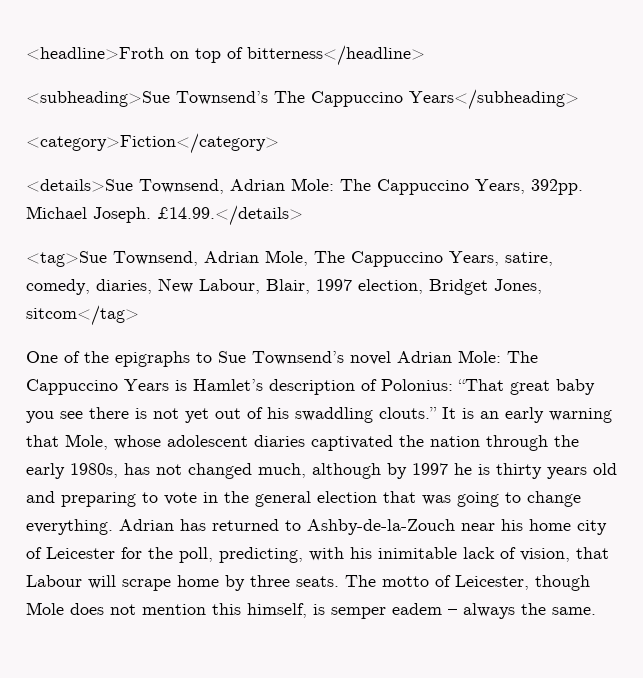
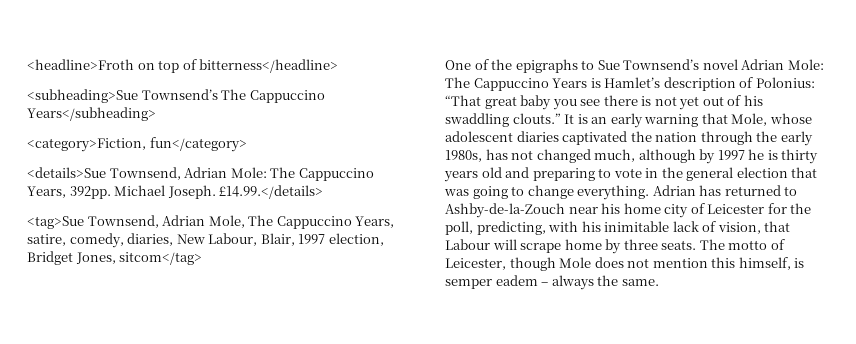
- <category>Fiction</category>
+ <category>Fiction, fun</category>

